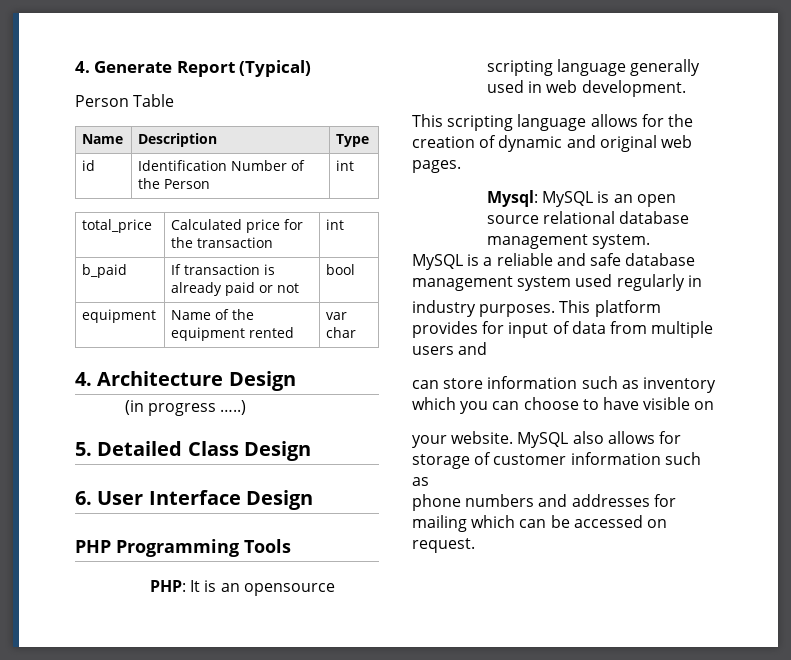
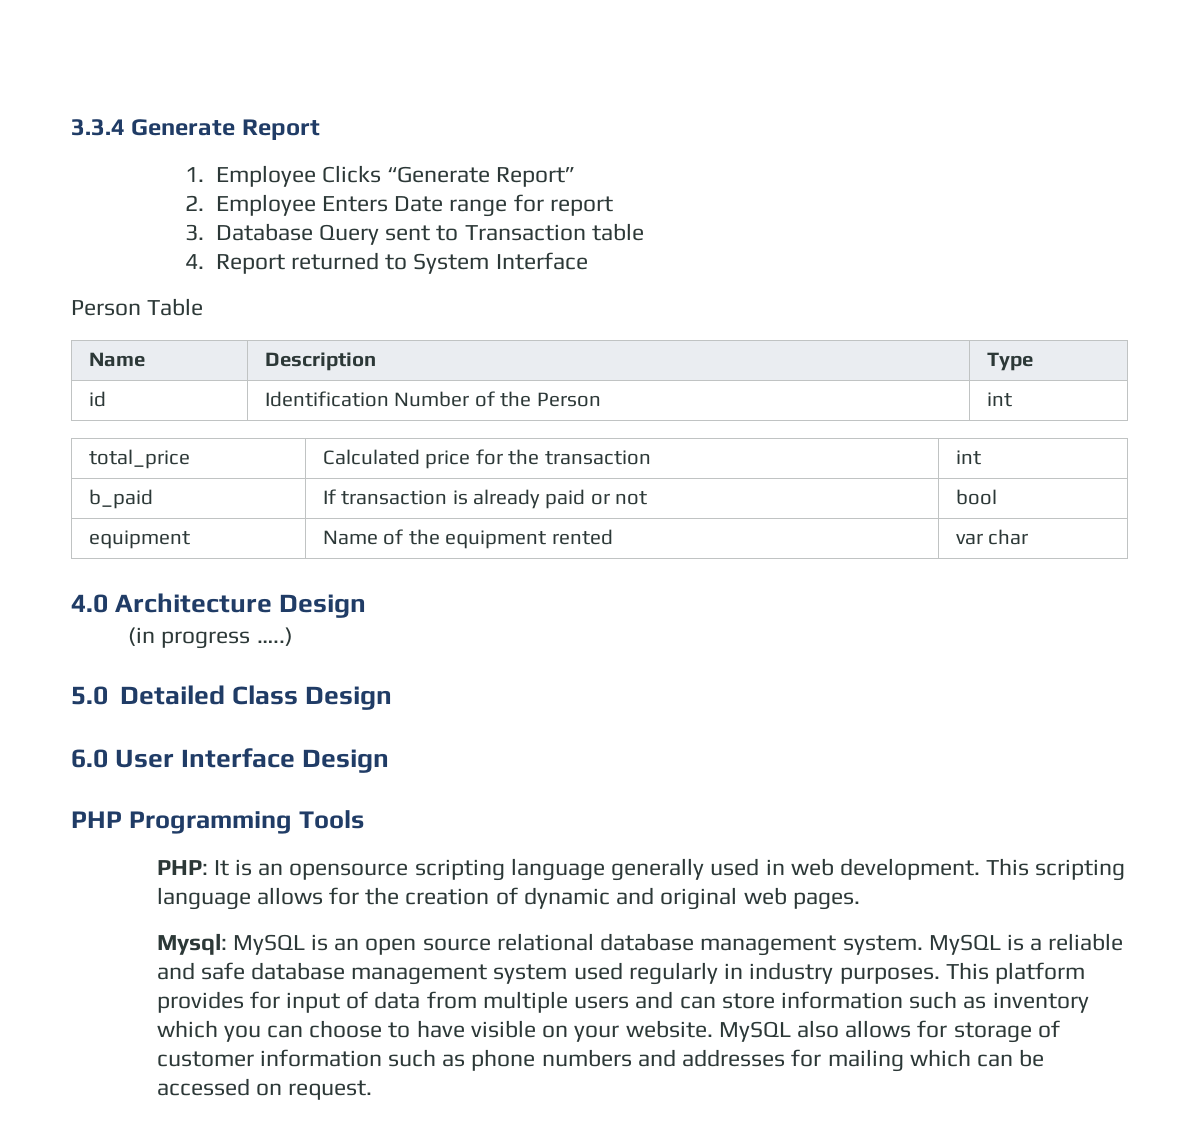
- 4. Generate Report (Typical)
+ 3.3.4 Generate Report
+ 1. Employee Clicks “Generate Report”
+ 2. Employee Enters Date range for report
+ 3. Database Query sent to Transaction table
+ 4. Report returned to System Interface
- 4. Architecture Design
+ 4.0 Architecture Design
- 5. Detailed Class Design
+ 5.0 Detailed Class Design
- 6. User Interface Design
+ 6.0 User Interface Design
- PHP: It is an opensource scripting language generally used in web development.
- This scripting language allows for the creation of dynamic and original web pages.
+ PHP: It is an opensource scripting language generally used in web development. This scripting language allows for the creation of dynamic and original web pages.
- Mysql: MySQL is an open source relational database management system.
- MySQL is a reliable and safe database management system used regularly in
- industry purposes.
+ Mysql: MySQL is an open source relational database management system. MySQL is a reliable and safe database management system used regularly in industry purposes.
- This platform provides for input of data from multiple users and
- can store information such as inventory which you can choose to have visible on
- your website.
+ This platform provides for input of data from multiple users and can store information such as inventory which you can choose to have visible on your website.
- MySQL also allows for storage of customer information such as
- phone numbers and addresses for mailing which can be accessed on request.
+ MySQL also allows for storage of customer information such as phone numbers and addresses for mailing which can be accessed on request.

